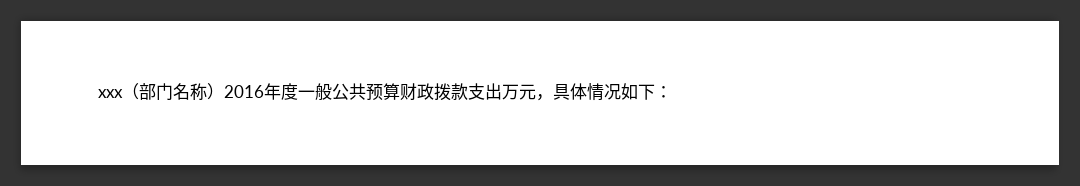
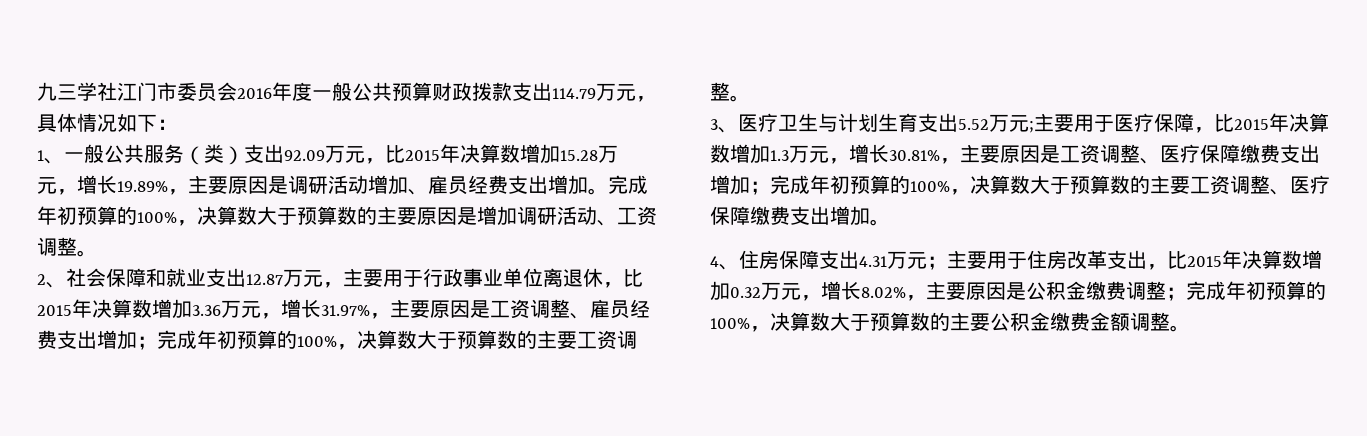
- xxx（部门名称）2016年度一般公共预算财政拨款支出万元，具体情况如下：
+ 九三学社江门市委员会2016年度一般公共预算财政拨款支出114.79万元，具体情况如下：
+ 1、一般公共服务（类）支出92.09万元，比2015年决算数增加15.28万元，增长19.89%，主要原因是调研活动增加、雇员经费支出增加。完成年初预算的100%，决算数大于预算数的主要原因是增加调研活动、工资调整。
+ 2、社会保障和就业支出12.87万元，主要用于行政事业单位离退休，比2015年决算数增加3.36万元，增长31.97%，主要原因是工资调整、雇员经费支出增加；完成年初预算的100%，决算数大于预算数的主要工资调整。
+ 3、医疗卫生与计划生育支出5.52万元;主要用于医疗保障，比2015年决算数增加1.3万元，增长30.81%，主要原因是工资调整、医疗保障缴费支出增加；完成年初预算的100%，决算数大于预算数的主要工资调整、医疗保障缴费支出增加。
+ 4、住房保障支出4.31万元；主要用于住房改革支出，比2015年决算数增加0.32万元，增长8.02%，主要原因是公积金缴费调整；完成年初预算的100%，决算数大于预算数的主要公积金缴费金额调整。

